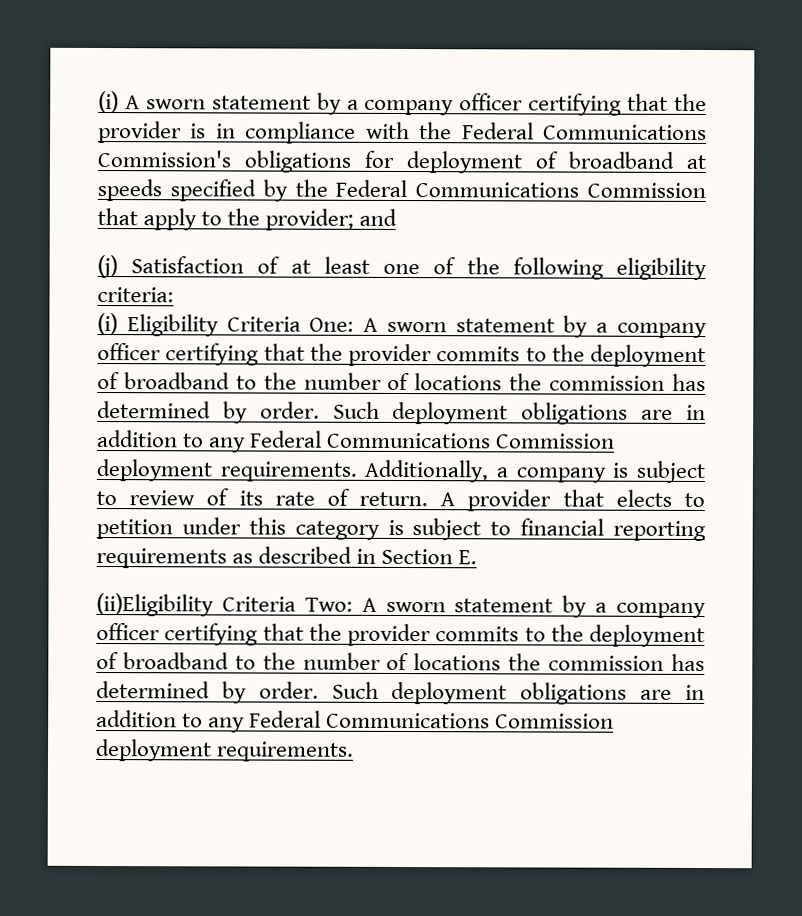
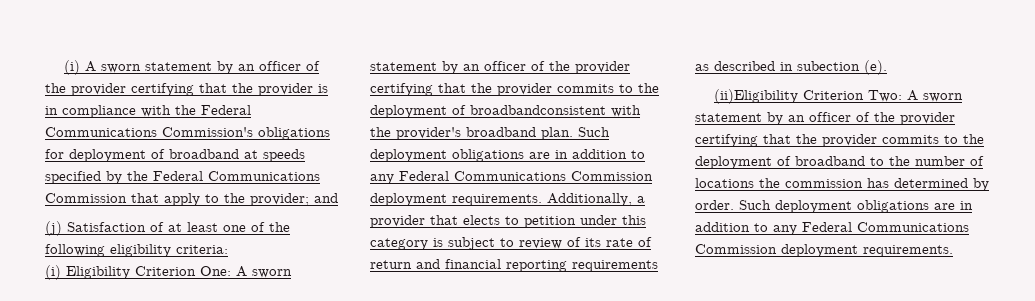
- (i) A sworn statement by a company officer certifying that the provider is in compliance with the Federal Communications Commission's obligations for deployment of broadband at speeds specified by the Federal Communications Commission that apply to the provider; and
+ (i) A sworn statement by an officer of the provider certifying that the provider is in compliance with the Federal Communications Commission's obligations for deployment of broadband at speeds specified by the Federal Communications Commission that apply to the provider; and
- (i) Eligibility Criteria One: A sworn statement by a company officer certifying that the provider commits to the deployment of broadband to the number of locations the commission has determined by order.
+ (i) Eligibility Criterion One: A sworn statement by an officer of the provider certifying that the provider commits to the deployment of broadbandconsistent with the provider's broadband plan. Such deployment obligations are in addition to any Federal Communications Commission deployment requirements. Additionally, a provider that elects to petition under this category is subject to review of its rate of return and financial reporting requirements as described in subection (e).
+ (ii)Eligibility Criterion Two: A sworn statement by an officer of the provider certifying that the provider commits to the deployment of broadband to the number of locations the commission has determined by order.
- Additionally, a company is subject to review of its rate of return. A provider that elects to petition under this category is subject to financial reporting requirements as described in Section E.
- (ii)Eligibility Criteria Two: A sworn statement by a company officer certifying that the provider commits to the deployment of broadband to the number of locations the commission has determined by order. Such deployment obligations are in addition to any Federal Communications Commission deployment requirements.

